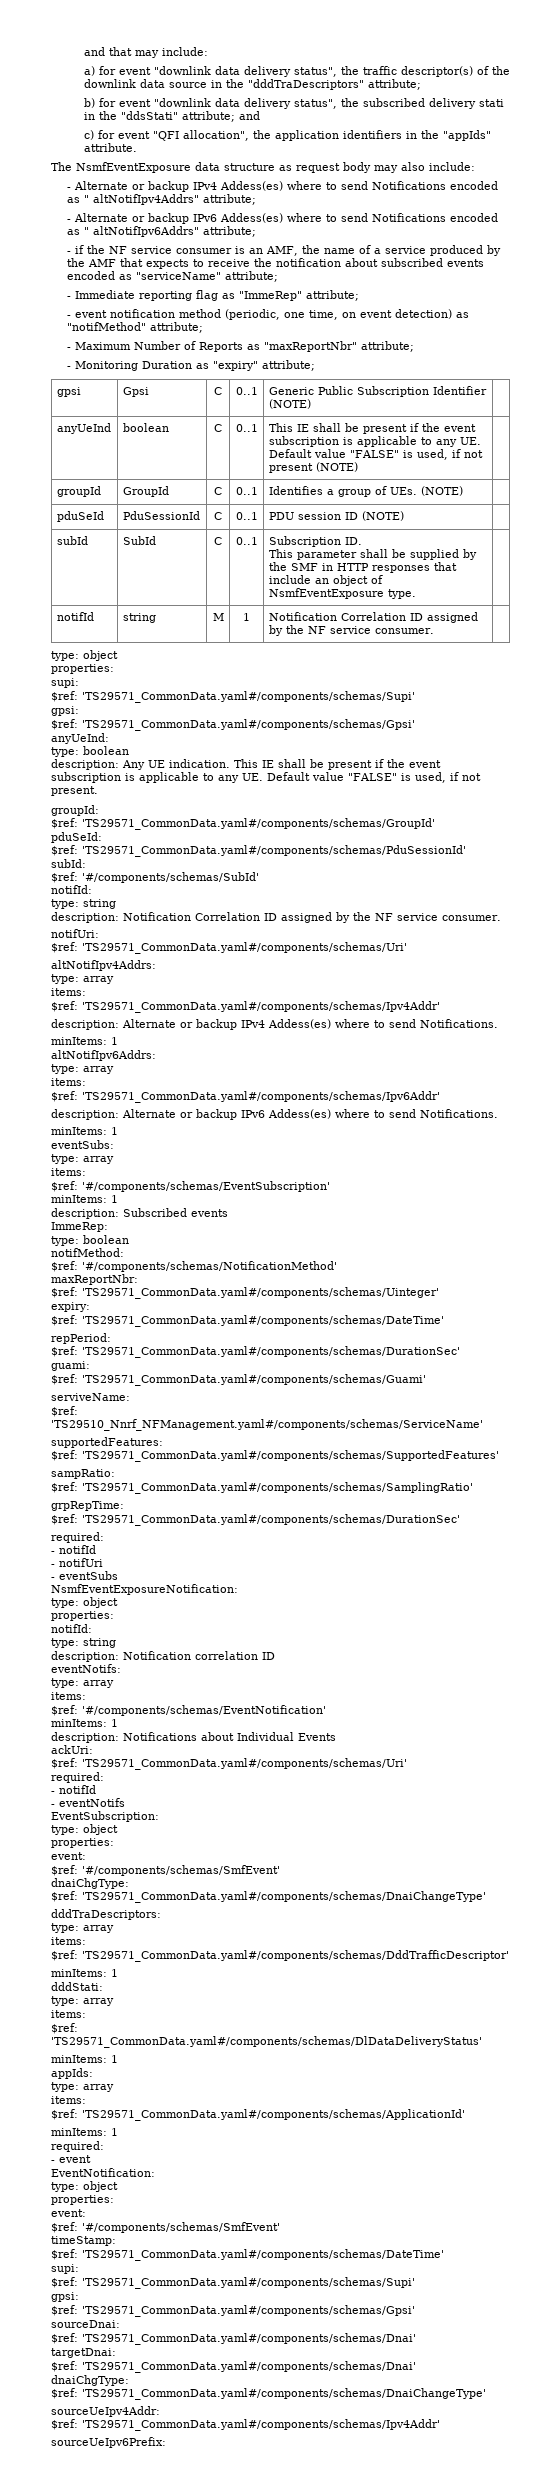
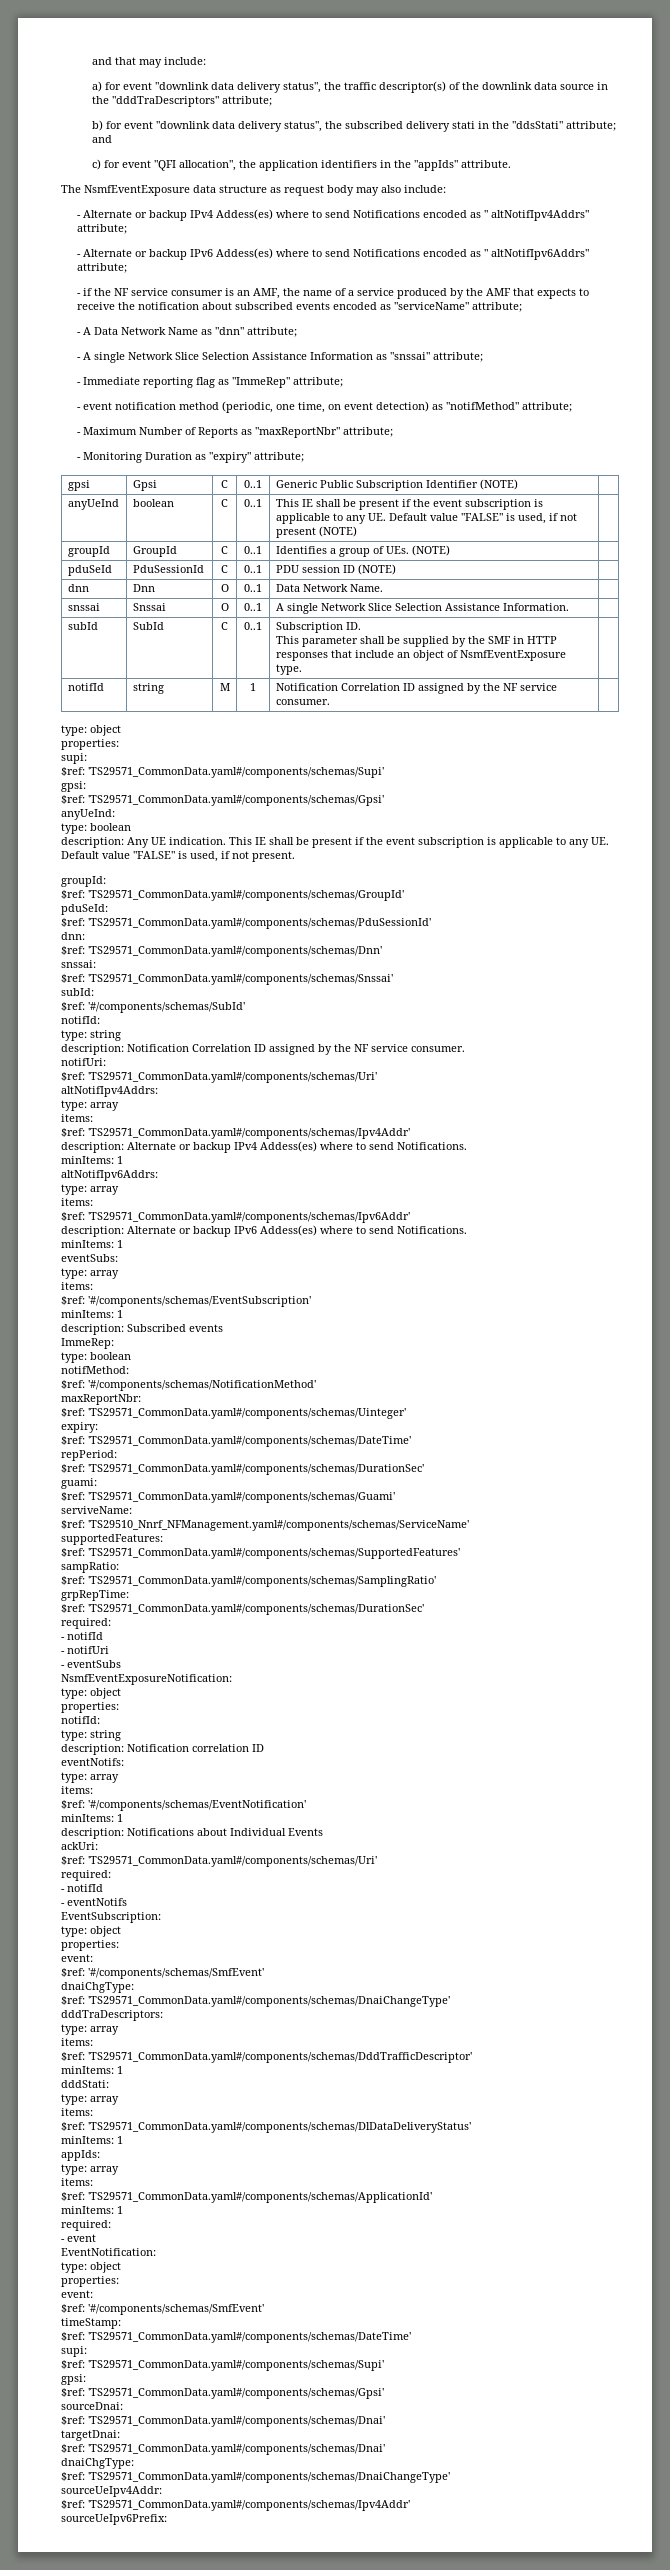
+ - A Data Network Name as "dnn" attribute;
+ - A single Network Slice Selection Assistance Information as "snssai" attribute;
+ dnn | Dnn | O | 0..1 | Data Network Name. |
+ snssai | Snssai | O | 0..1 | A single Network Slice Selection Assistance Information. |
+ dnn:
+ $ref: 'TS29571_CommonData.yaml#/components/schemas/Dnn'
+ snssai:
+ $ref: 'TS29571_CommonData.yaml#/components/schemas/Snssai'

